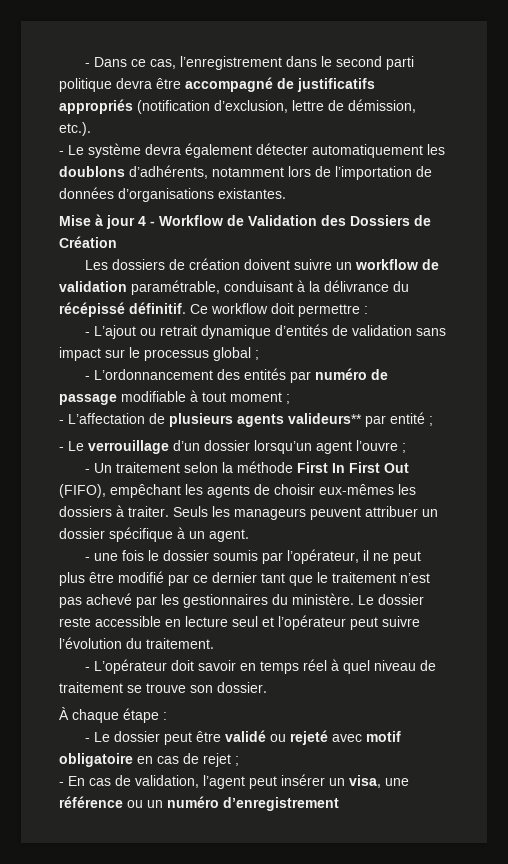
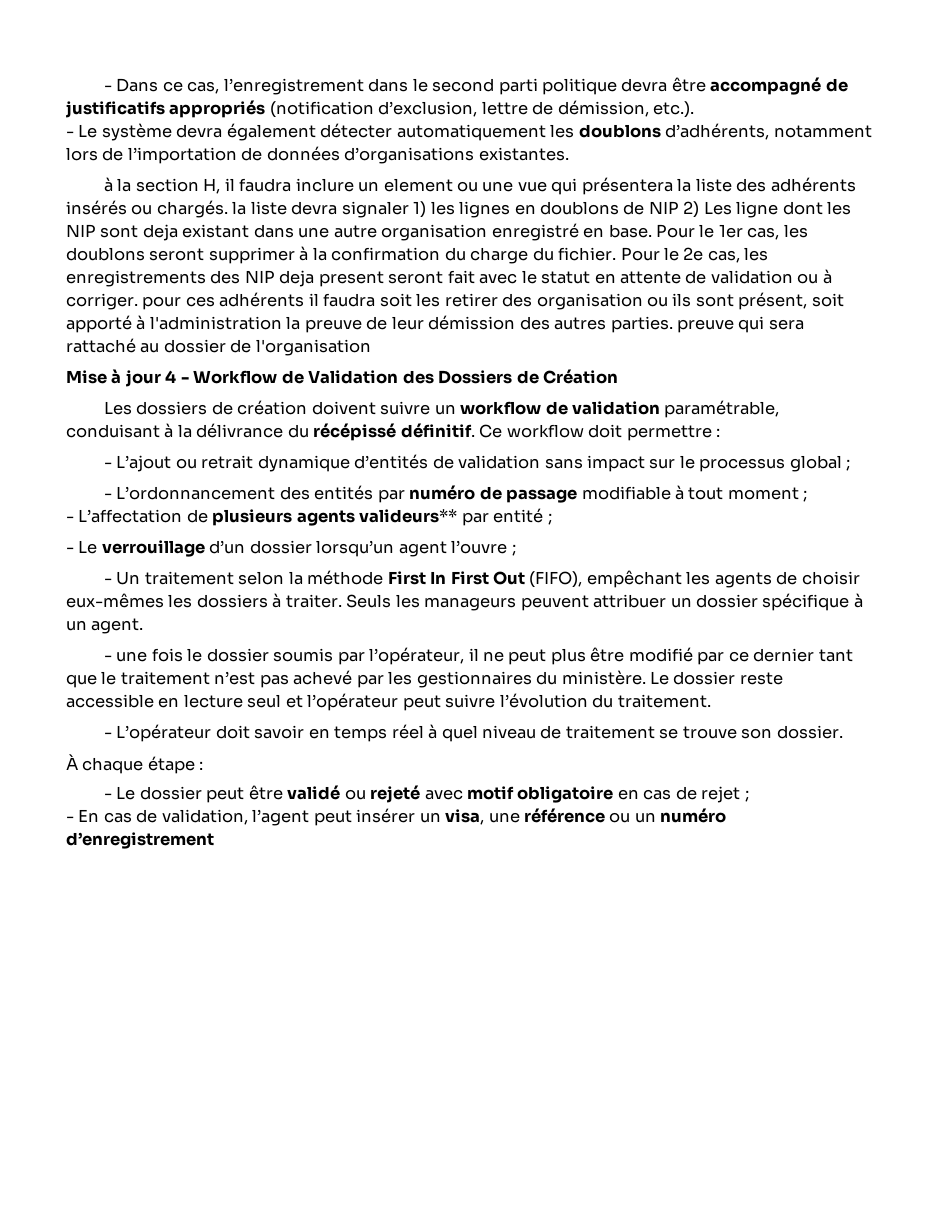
+ à la section H, il faudra inclure un element ou une vue qui présentera la liste des adhérents insérés ou chargés. la liste devra signaler 1) les lignes en doublons de NIP 2) Les ligne dont les NIP sont deja existant dans une autre organisation enregistré en base. Pour le 1er cas, les doublons seront supprimer à la confirmation du charge du fichier. Pour le 2e cas, les enregistrements des NIP deja present seront fait avec le statut en attente de validation ou à corriger. pour ces adhérents il faudra soit les retirer des organisation ou ils sont présent, soit apporté à l'administration la preuve de leur démission des autres parties. preuve qui sera rattaché au dossier de l'organisation

